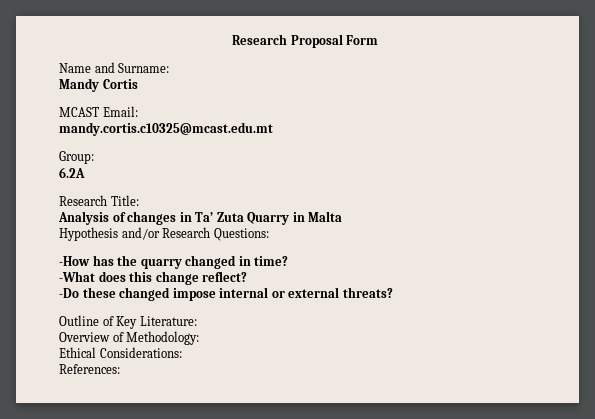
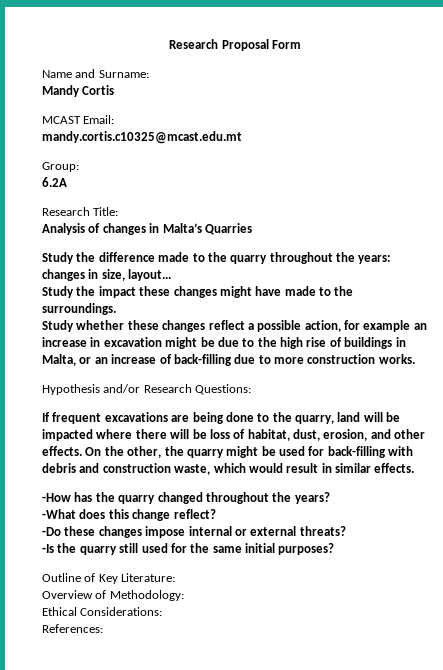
- Analysis of changes in Ta’ Zuta Quarry in Malta
+ Analysis of changes in Malta’s Quarries
+ Study the difference made to the quarry throughout the years: changes in size, layout...
+ Study the impact these changes might have made to the surroundings.
+ Study whether these changes reflect a possible action, for example an increase in excavation might be due to the high rise of buildings in Malta, or an increase of back-filling due to more construction works.
  Hypothesis and/or Research Questions:
+ If frequent excavations are being done to the quarry, land will be impacted where there will be loss of habitat, dust, erosion, and other effects. On the other, the quarry might be used for back-filling with debris and construction waste, which would result in similar effects.
- -How has the quarry changed in time?
+ -How has the quarry changed throughout the years?
- -Do these changed impose internal or external threats?
+ -Do these changes impose internal or external threats?
+ -Is the quarry still used for the same initial purposes?

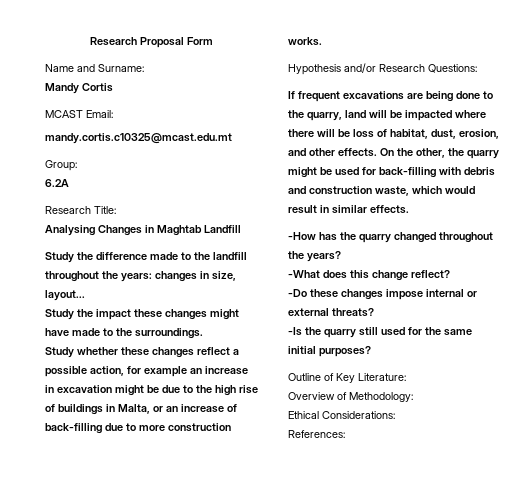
- Analysis of changes in Malta’s Quarries
+ Analysing Changes in Maghtab Landfill
- Study the difference made to the quarry throughout the years: changes in size, layout...
+ Study the difference made to the landfill throughout the years: changes in size, layout...

